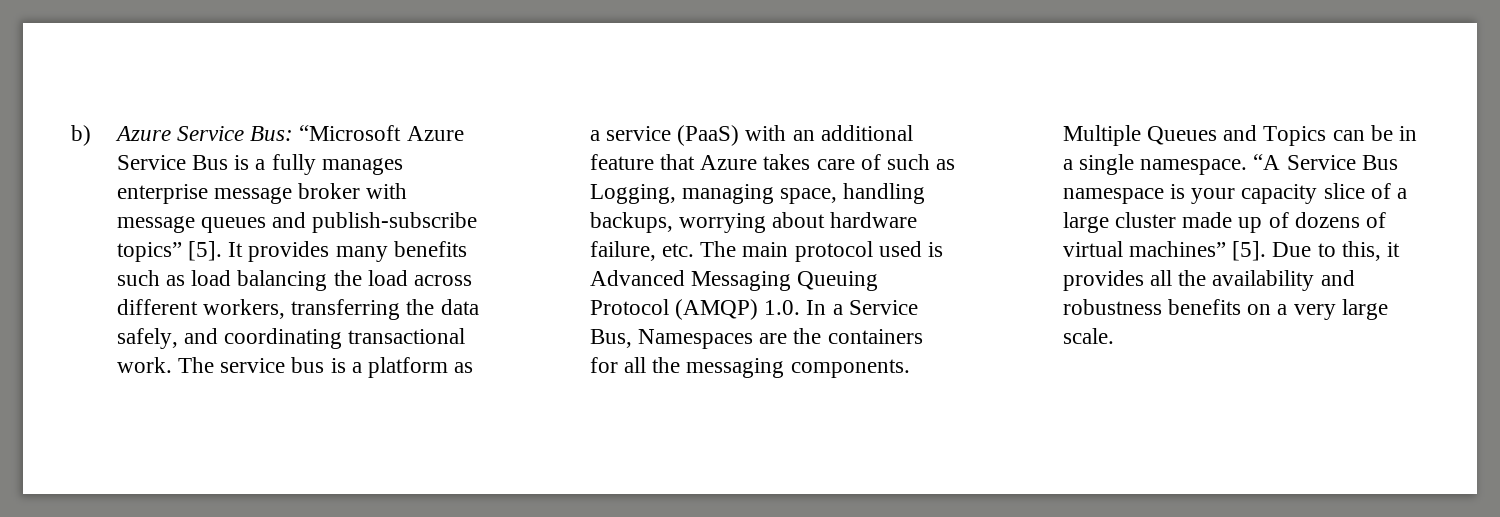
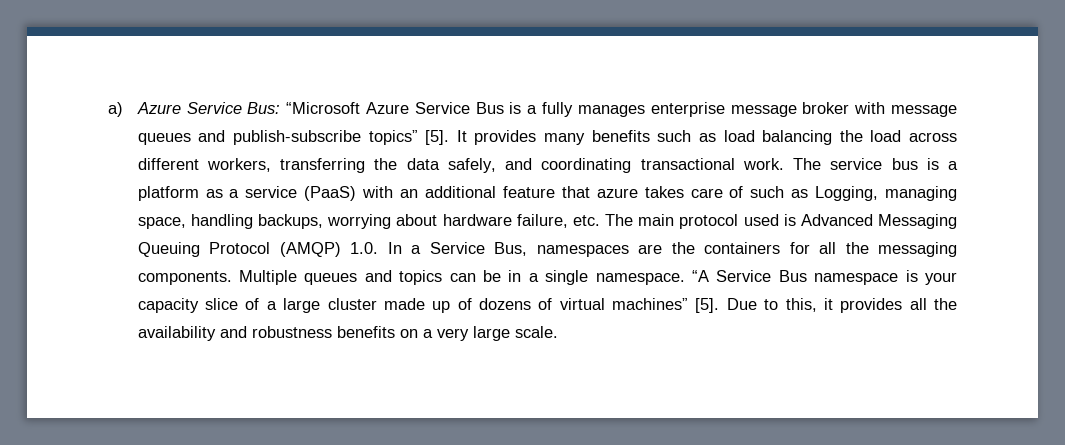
- b) Azure Service Bus: “Microsoft Azure Service Bus is a fully manages enterprise message broker with message queues and publish-subscribe topics” [5].
+ a) Azure Service Bus: “Microsoft Azure Service Bus is a fully manages enterprise message broker with message queues and publish-subscribe topics” [5].
- The service bus is a platform as a service (PaaS) with an additional feature that Azure takes care of such as Logging, managing space, handling backups, worrying about hardware failure, etc. The main protocol used is Advanced Messaging Queuing Protocol (AMQP) 1.0. In a Service Bus, Namespaces are the containers for all the messaging components.
+ The service bus is a platform as a service (PaaS) with an additional feature that azure takes care of such as Logging, managing space, handling backups, worrying about hardware failure, etc. The main protocol used is Advanced Messaging Queuing Protocol (AMQP) 1.0. In a Service Bus, namespaces are the containers for all the messaging components.
- Multiple Queues and Topics can be in a single namespace.
+ Multiple queues and topics can be in a single namespace.

